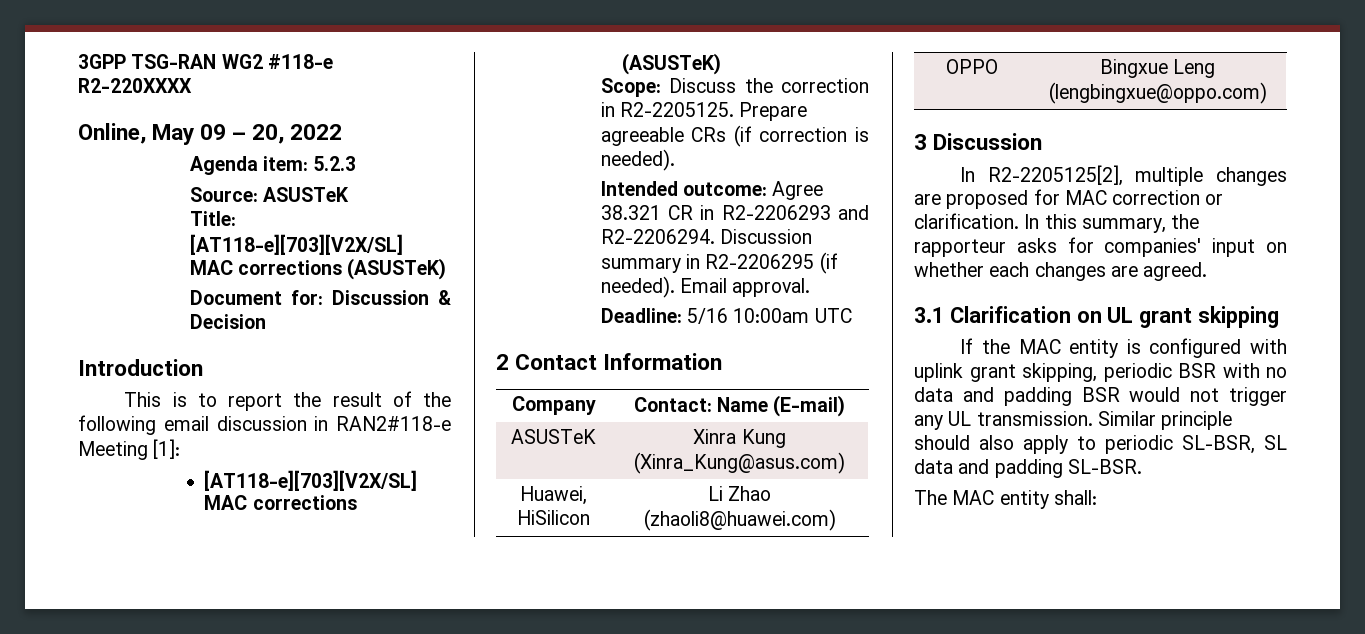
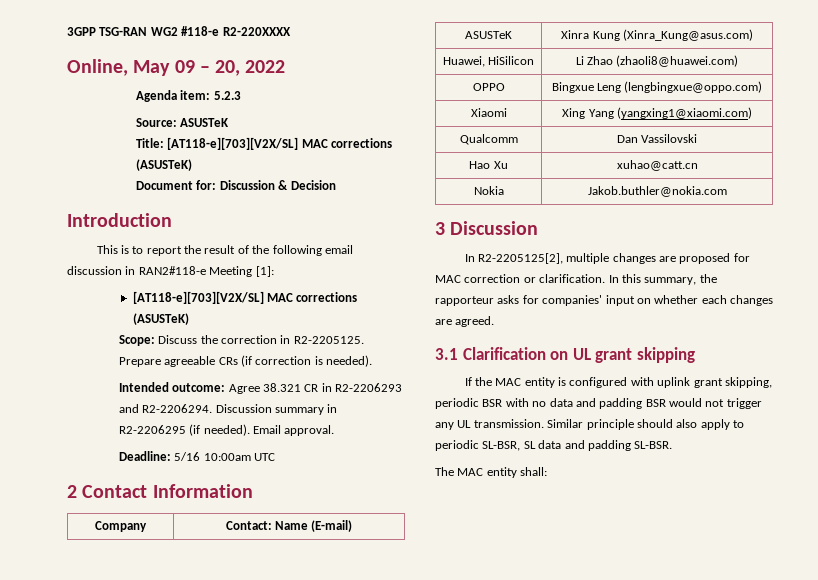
+ Xiaomi | Xing Yang (yangxing1@xiaomi.com)
+ Qualcomm | Dan Vassilovski
+ Hao Xu | xuhao@catt.cn
+ Nokia | Jakob.buthler@nokia.com

